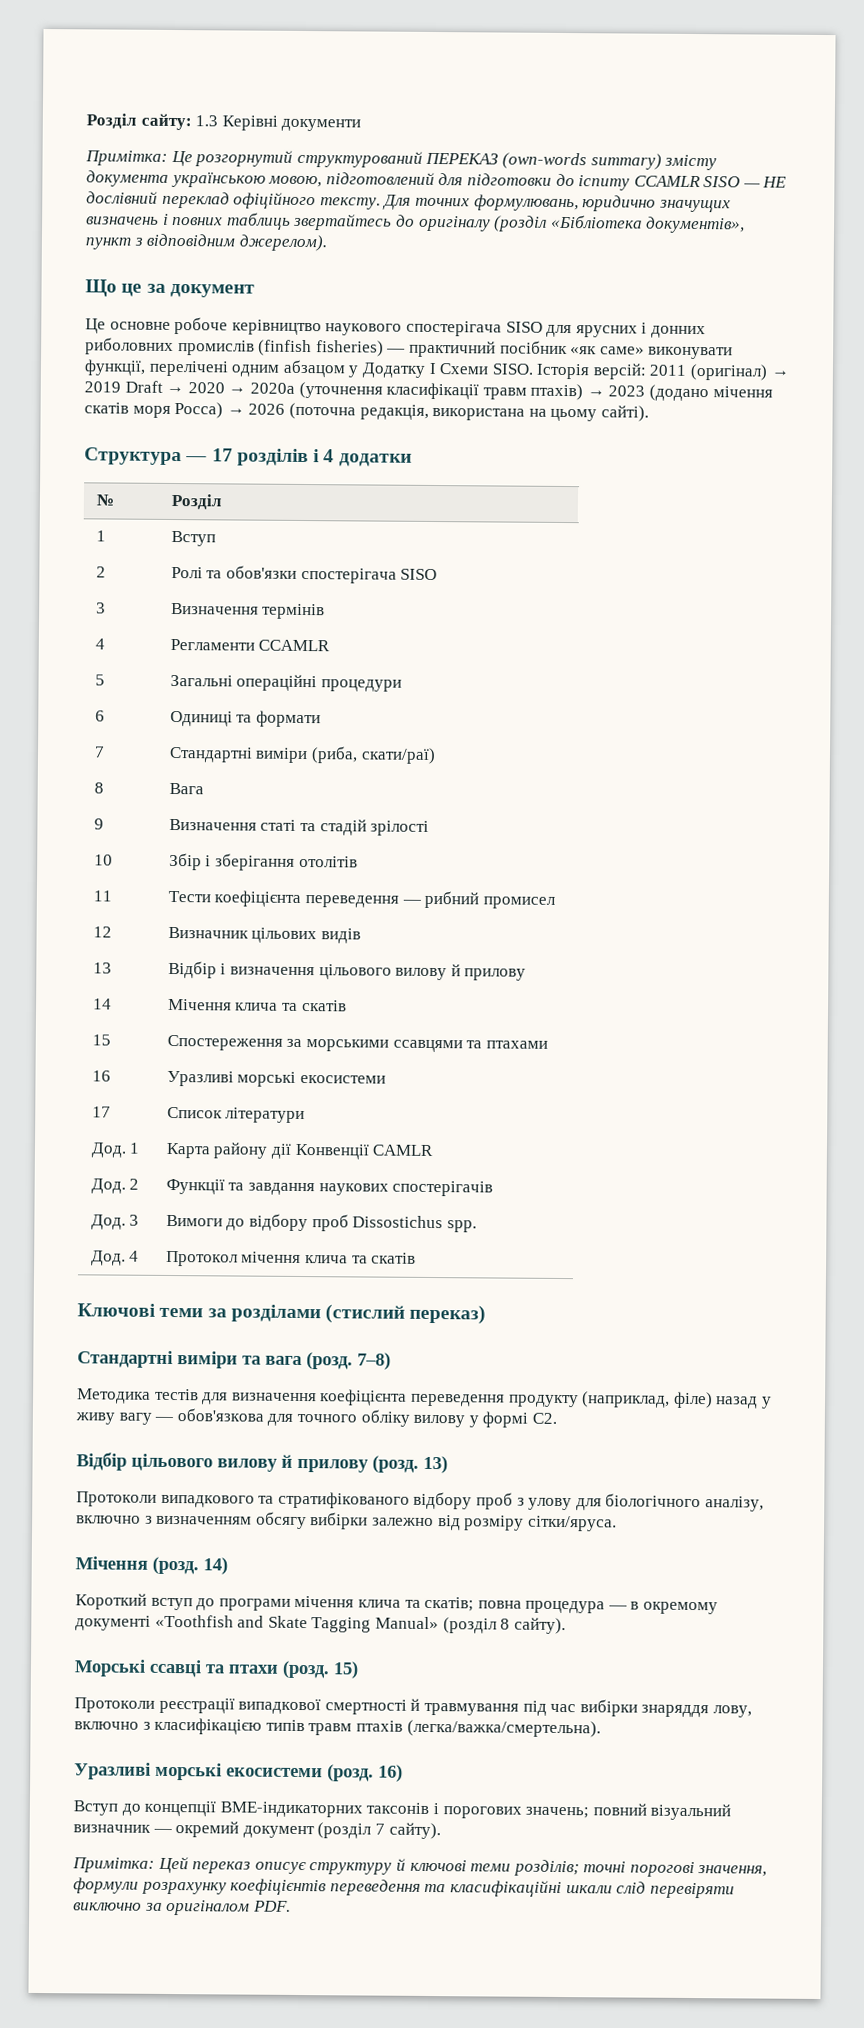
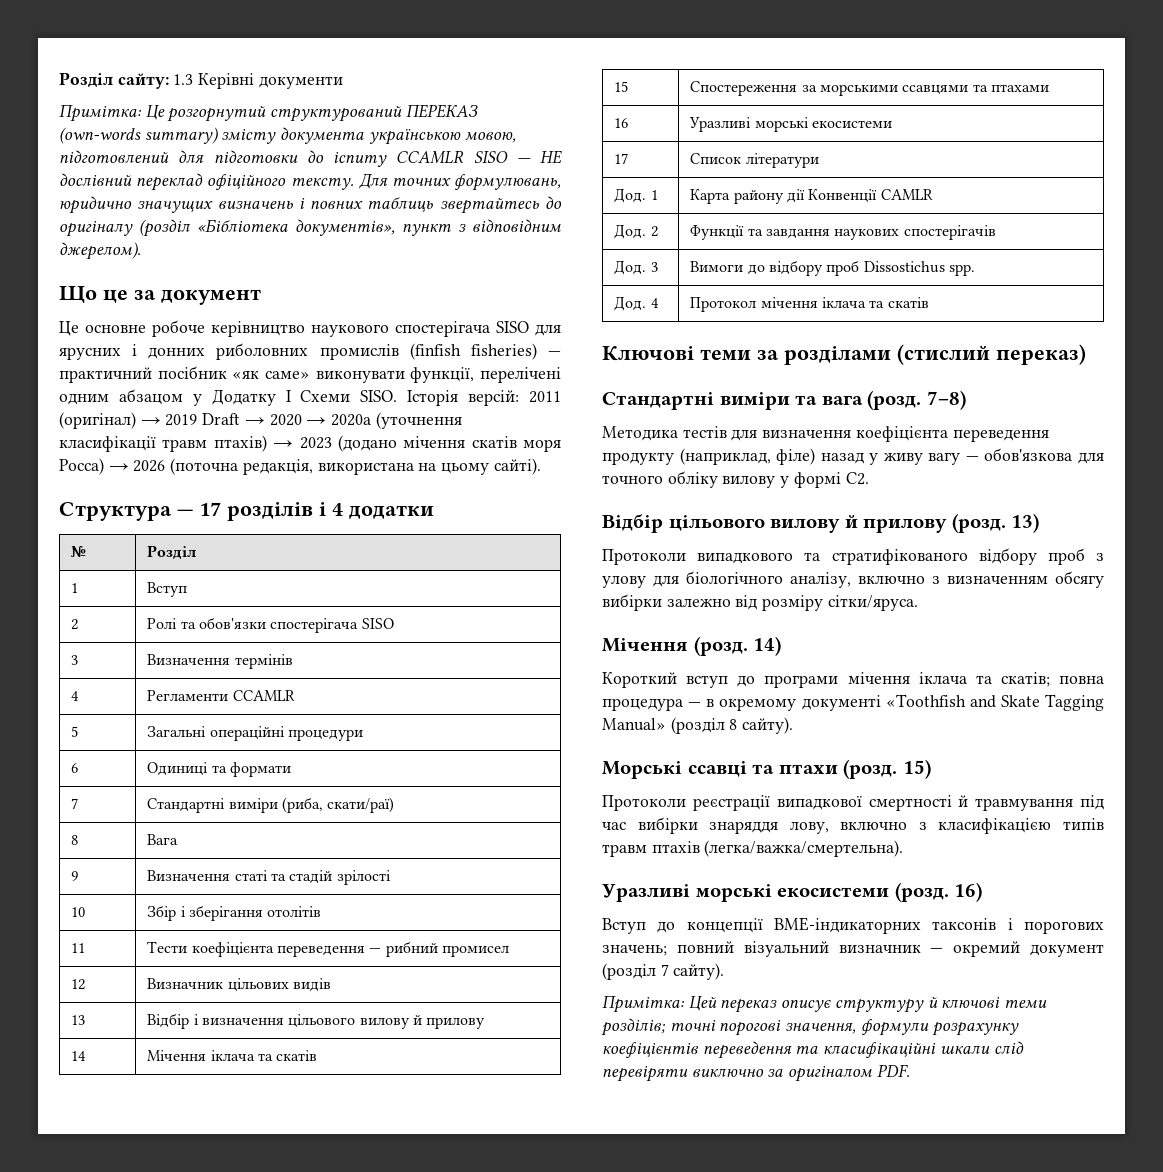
- 14 | Мічення клича та скатів
+ 14 | Мічення іклача та скатів
- Дод. 4 | Протокол мічення клича та скатів
+ Дод. 4 | Протокол мічення іклача та скатів
- Короткий вступ до програми мічення клича та скатів; повна процедура — в окремому документі «Toothfish and Skate Tagging Manual» (розділ 8 сайту).
+ Короткий вступ до програми мічення іклача та скатів; повна процедура — в окремому документі «Toothfish and Skate Tagging Manual» (розділ 8 сайту).

